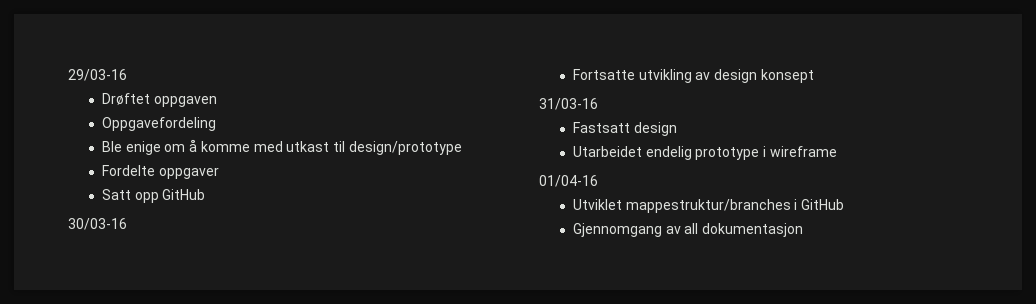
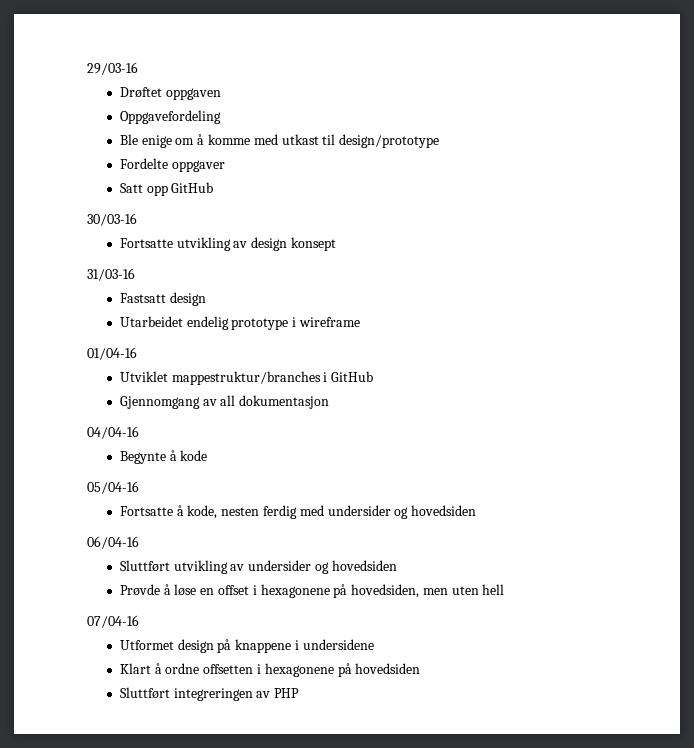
+ 04/04-16
+ Begynte å kode
+ 05/04-16
+ Fortsatte å kode, nesten ferdig med undersider og hovedsiden
+ 06/04-16
+ Sluttført utvikling av undersider og hovedsiden
+ Prøvde å løse en offset i hexagonene på hovedsiden, men uten hell
+ 07/04-16
+ Utformet design på knappene i undersidene
+ Klart å ordne offsetten i hexagonene på hovedsiden
+ Sluttført integreringen av PHP

